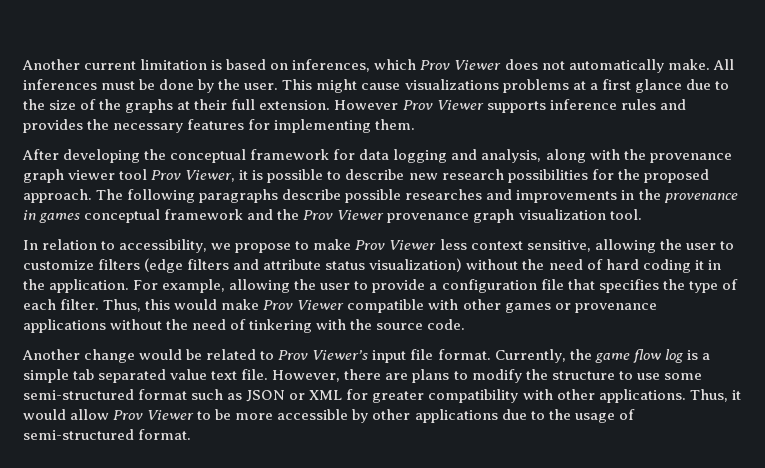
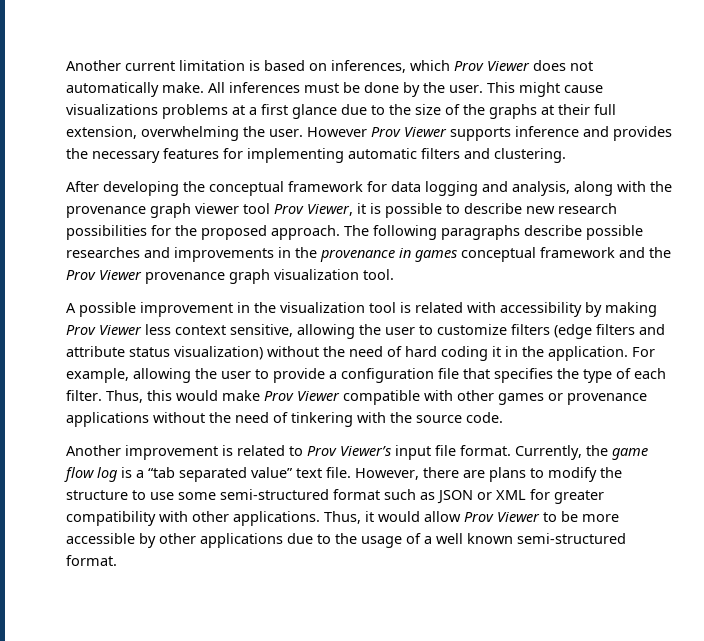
- This might cause visualizations problems at a first glance due to the size of the graphs at their full extension.
+ This might cause visualizations problems at a first glance due to the size of the graphs at their full extension, overwhelming the user.
- However Prov Viewer supports inference rules and provides the necessary features for implementing them.
+ However Prov Viewer supports inference and provides the necessary features for implementing automatic filters and clustering.
- In relation to accessibility, we propose to make Prov Viewer less context sensitive, allowing the user to customize filters (edge filters and attribute status visualization) without the need of hard coding it in the application.
+ A possible improvement in the visualization tool is related with accessibility by making Prov Viewer less context sensitive, allowing the user to customize filters (edge filters and attribute status visualization) without the need of hard coding it in the application.
- Another change would be related to Prov Viewer’s input file format.
+ Another improvement is related to Prov Viewer’s input file format.
- Currently, the game flow log is a simple tab separated value text file.
+ Currently, the game flow log is a “tab separated value” text file.
- Thus, it would allow Prov Viewer to be more accessible by other applications due to the usage of semi-structured format.
+ Thus, it would allow Prov Viewer to be more accessible by other applications due to the usage of a well known semi-structured format.

